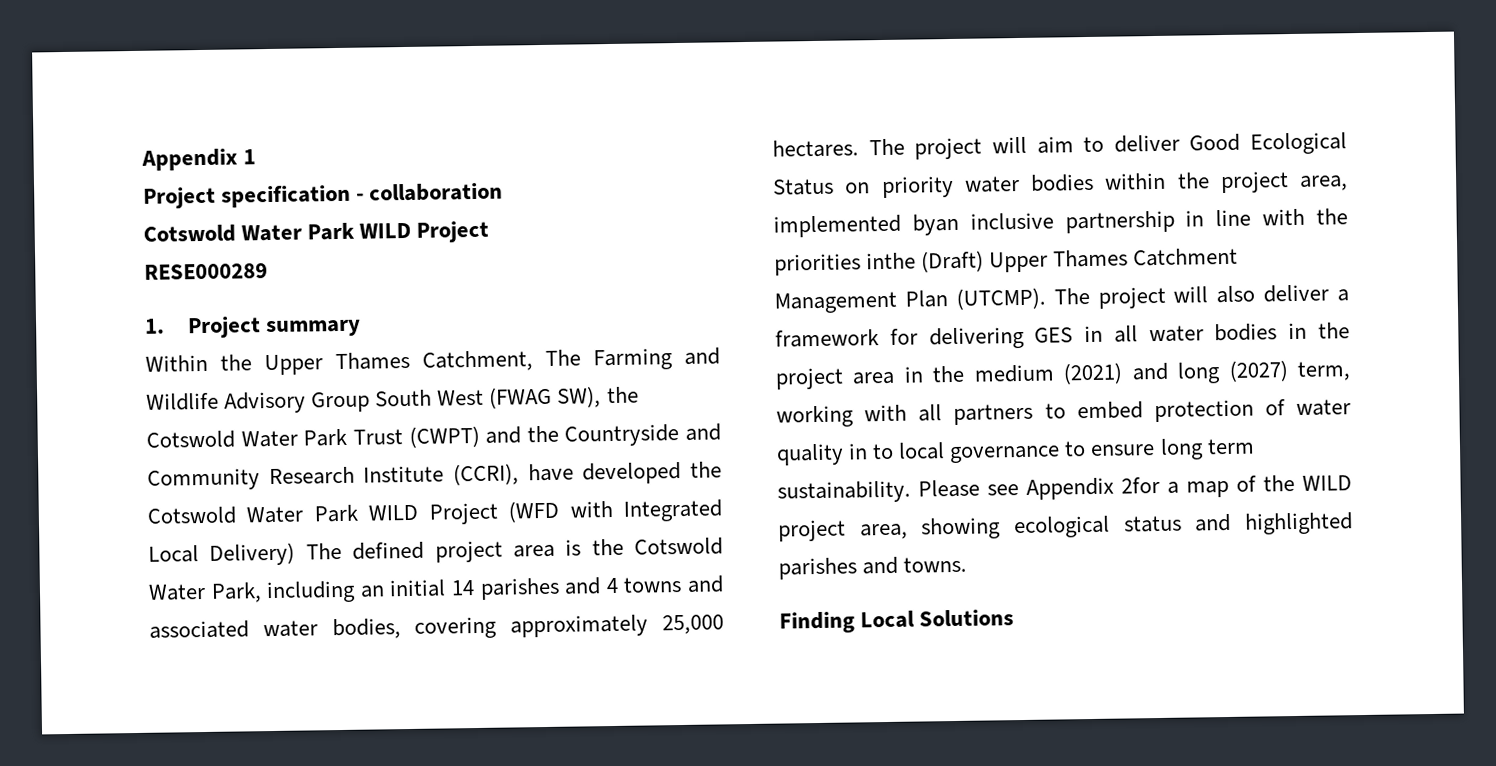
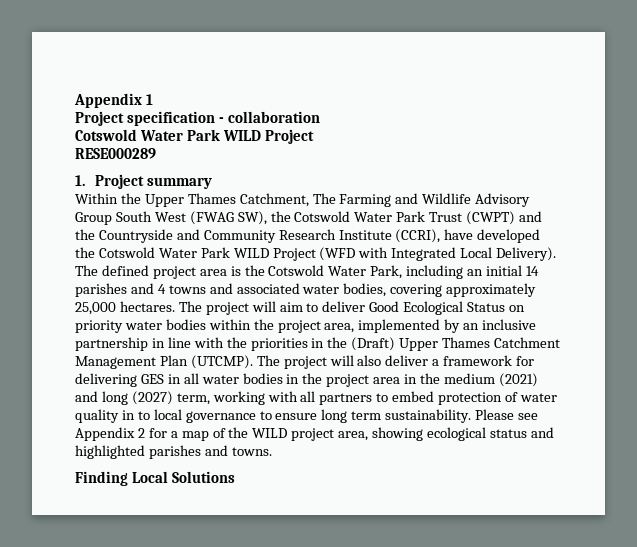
- Within the Upper Thames Catchment, The Farming and Wildlife Advisory Group South West (FWAG SW), the Cotswold Water Park Trust (CWPT) and the Countryside and Community Research Institute (CCRI), have developed the Cotswold Water Park WILD Project (WFD with Integrated Local Delivery) The defined project area is the Cotswold Water Park, including an initial 14 parishes and 4 towns and associated water bodies, covering approximately 25,000 hectares.
+ Within the Upper Thames Catchment, The Farming and Wildlife Advisory Group South West (FWAG SW), the Cotswold Water Park Trust (CWPT) and the Countryside and Community Research Institute (CCRI), have developed the Cotswold Water Park WILD Project (WFD with Integrated Local Delivery). The defined project area is the Cotswold Water Park, including an initial 14 parishes and 4 towns and associated water bodies, covering approximately 25,000 hectares.
- The project will aim to deliver Good Ecological Status on priority water bodies within the project area, implemented byan inclusive partnership in line with the priorities inthe (Draft) Upper Thames Catchment Management Plan (UTCMP).
+ The project will aim to deliver Good Ecological Status on priority water bodies within the project area, implemented by an inclusive partnership in line with the priorities in the (Draft) Upper Thames Catchment Management Plan (UTCMP).
- Please see Appendix 2for a map of the WILD project area, showing ecological status and highlighted parishes and towns.
+ Please see Appendix 2 for a map of the WILD project area, showing ecological status and highlighted parishes and towns.

